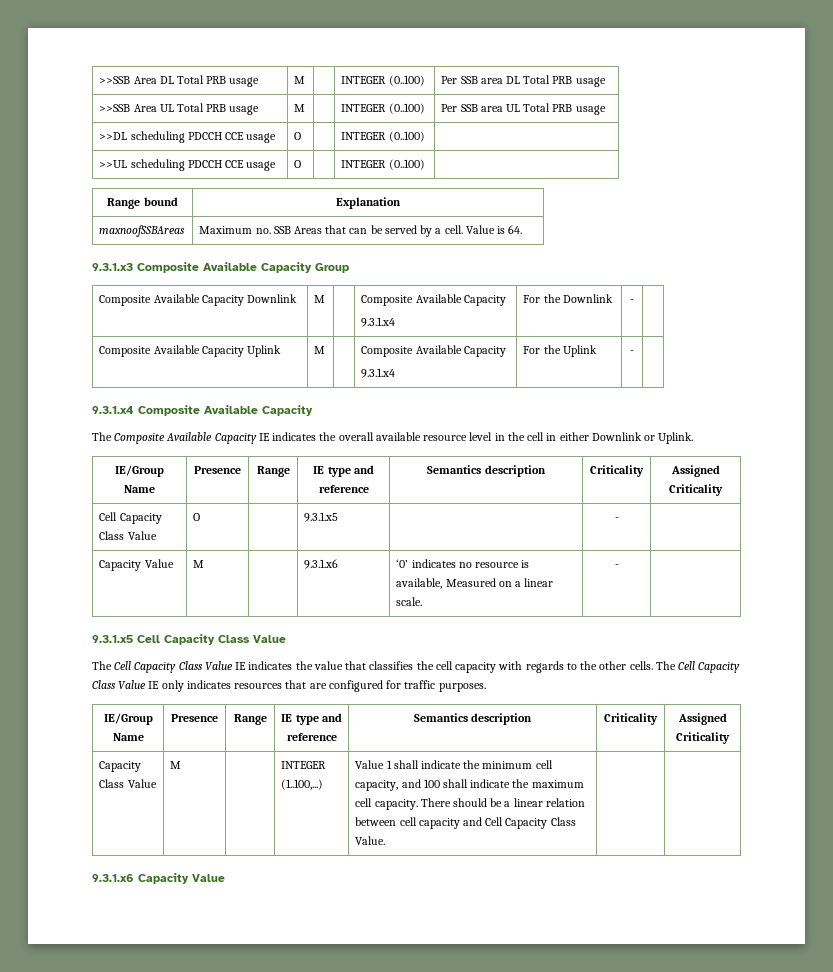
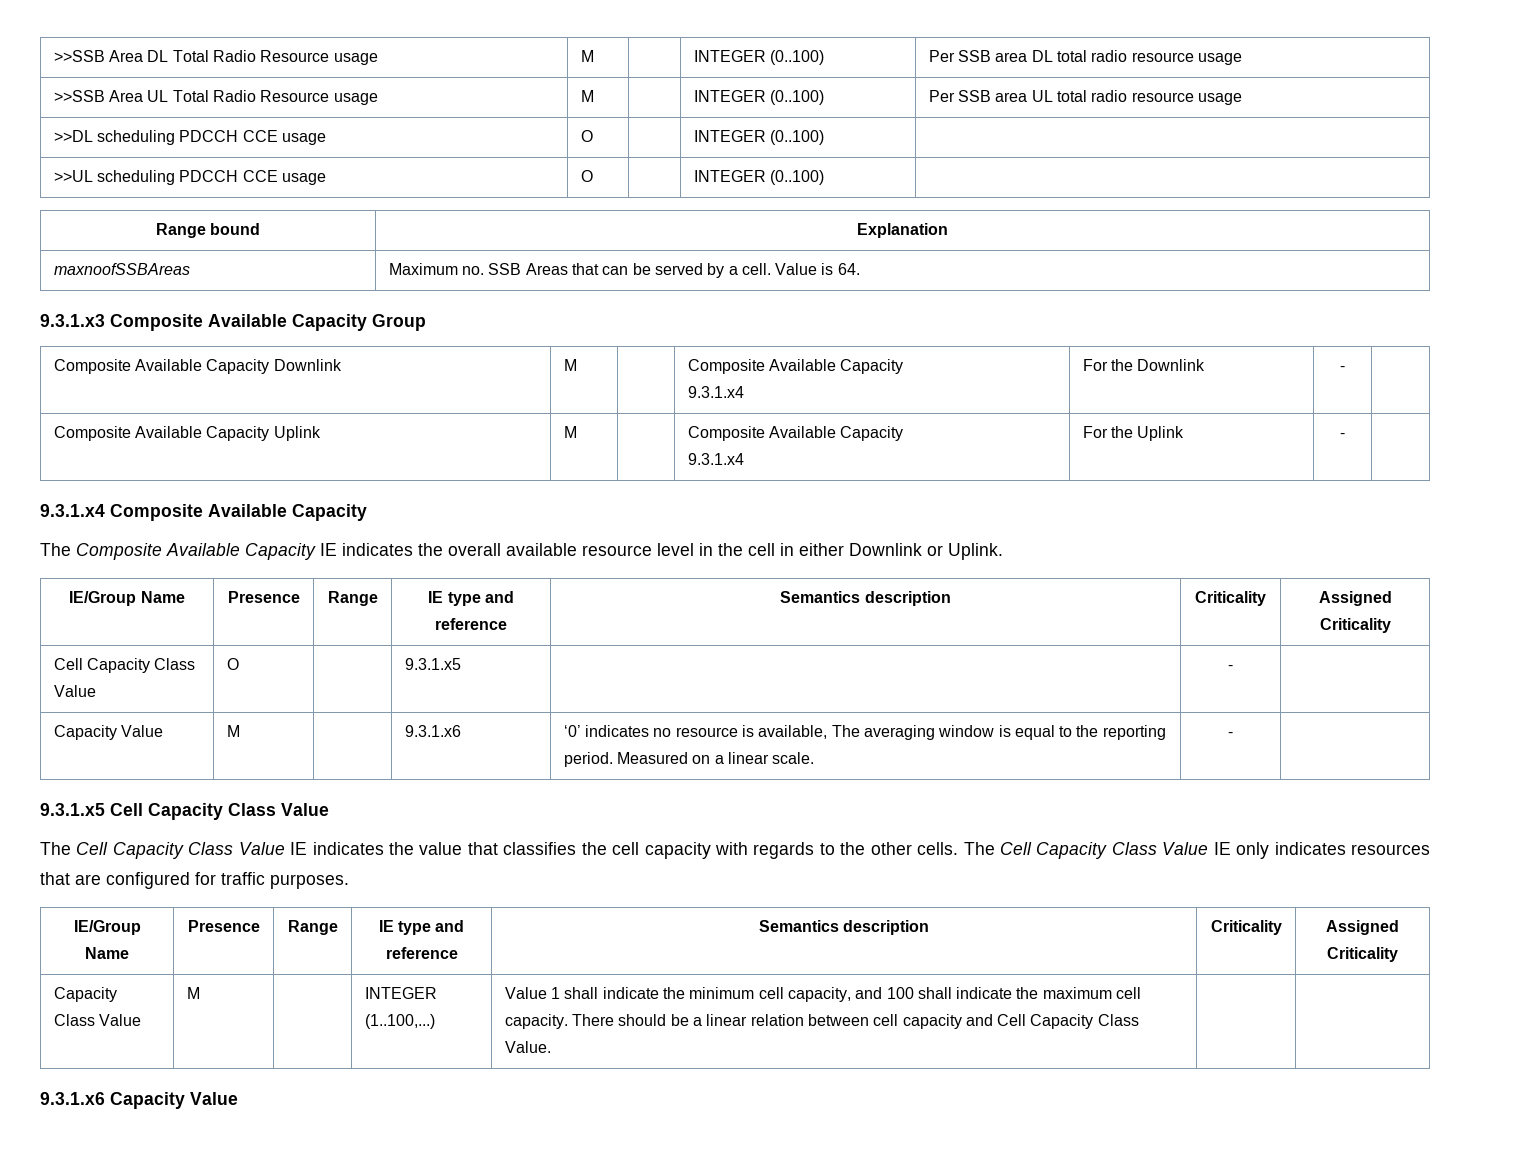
- >>SSB Area DL Total PRB usage | M | | INTEGER (0..100) | Per SSB area DL Total PRB usage
+ >>SSB Area DL Total Radio Resource usage | M | | INTEGER (0..100) | Per SSB area DL total radio resource usage
- >>SSB Area UL Total PRB usage | M | | INTEGER (0..100) | Per SSB area UL Total PRB usage
+ >>SSB Area UL Total Radio Resource usage | M | | INTEGER (0..100) | Per SSB area UL total radio resource usage
- Capacity Value | M | | 9.3.1.x6 | ‘0’ indicates no resource is available, Measured on a linear scale. | - |
+ Capacity Value | M | | 9.3.1.x6 | ‘0’ indicates no resource is available, The averaging window is equal to the reporting period. Measured on a linear scale. | - |

